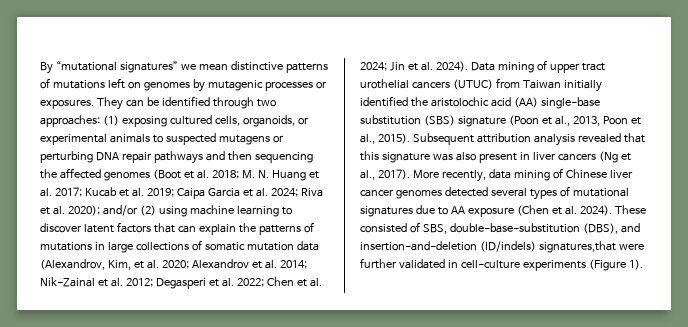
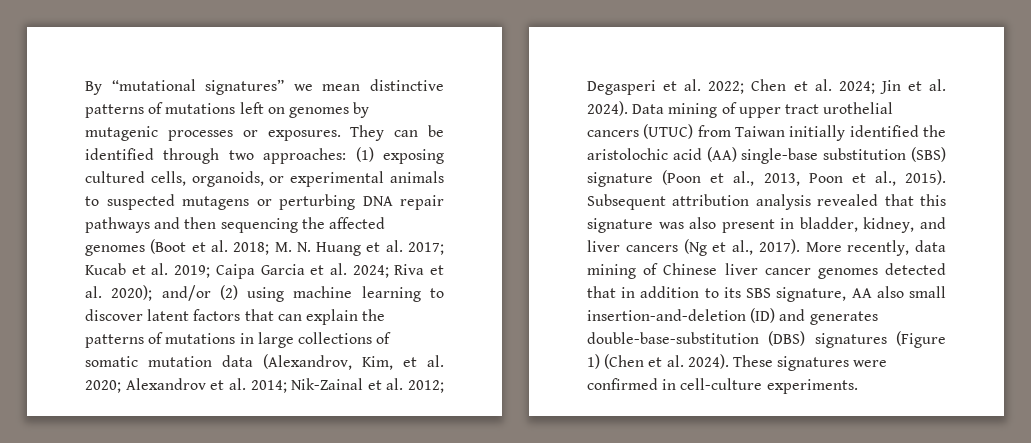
- Subsequent attribution analysis revealed that this signature was also present in liver cancers (Ng et al., 2017).
+ Subsequent attribution analysis revealed that this signature was also present in bladder, kidney, and liver cancers (Ng et al., 2017).
- More recently, data mining of Chinese liver cancer genomes detected several types of mutational signatures due to AA exposure (Chen et al. 2024).
+ More recently, data mining of Chinese liver cancer genomes detected that in addition to its SBS signature, AA also small insertion-and-deletion (ID) and generates double-base-substitution (DBS) signatures (Figure 1) (Chen et al. 2024).
- These consisted of SBS, double-base-substitution (DBS), and insertion-and-deletion (ID/indels) signatures,that were further validated in cell-culture experiments (Figure 1).
+ These signatures were confirmed in cell-culture experiments.

